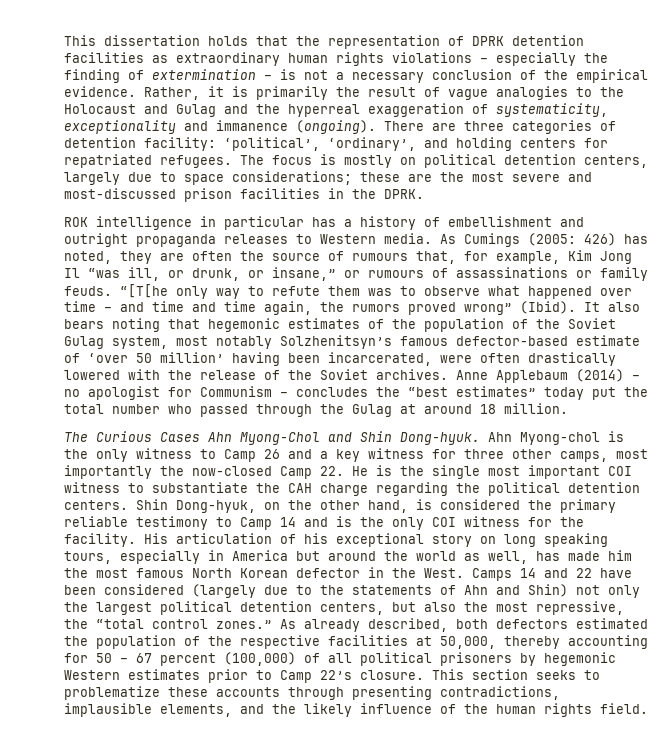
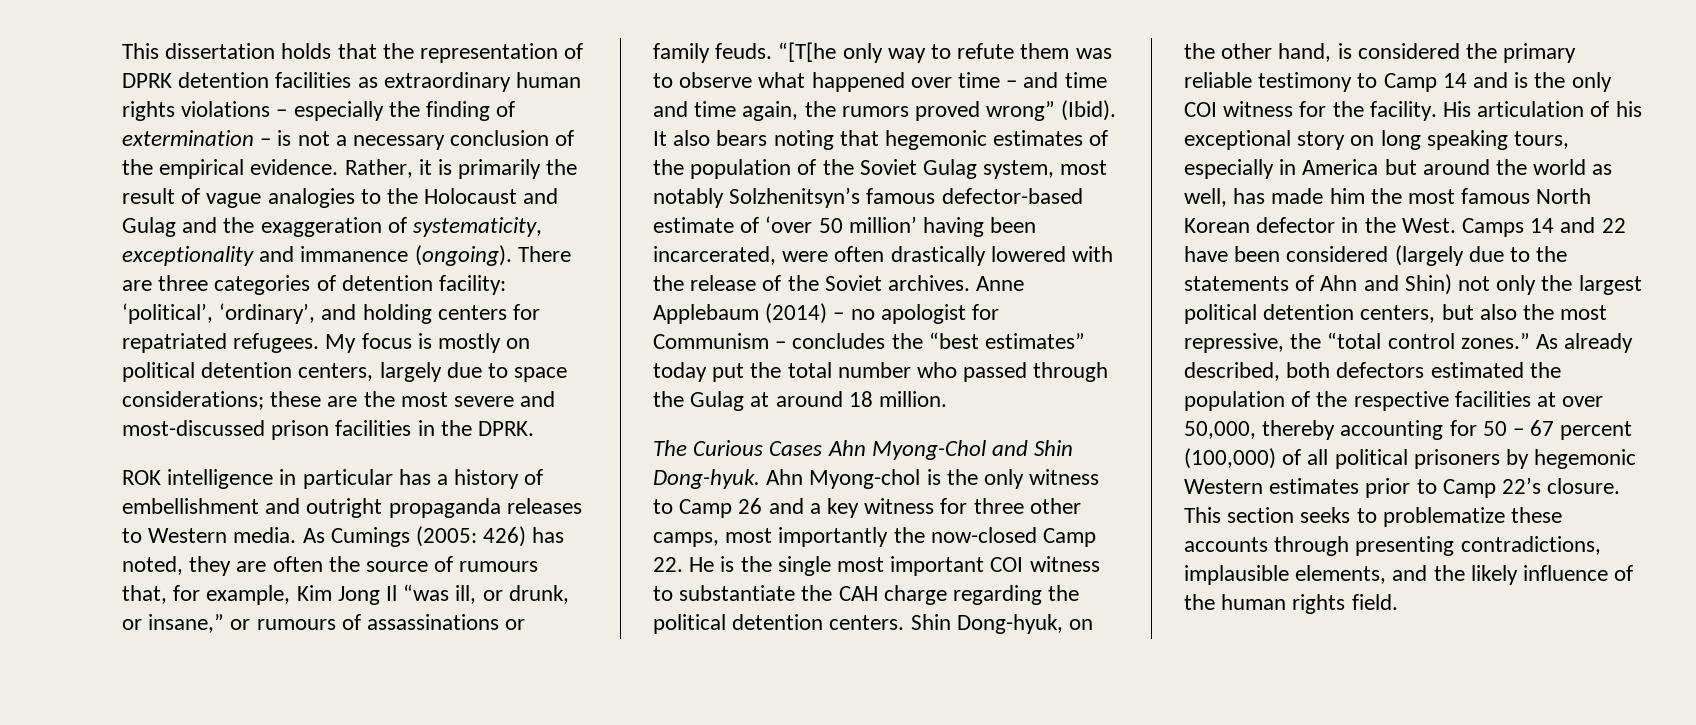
- Rather, it is primarily the result of vague analogies to the Holocaust and Gulag and the hyperreal exaggeration of systematicity, exceptionality and immanence (ongoing).
+ Rather, it is primarily the result of vague analogies to the Holocaust and Gulag and the exaggeration of systematicity, exceptionality and immanence (ongoing).
- The focus is mostly on political detention centers, largely due to space considerations; these are the most severe and most-discussed prison facilities in the DPRK.
+ My focus is mostly on political detention centers, largely due to space considerations; these are the most severe and most-discussed prison facilities in the DPRK.
- As already described, both defectors estimated the population of the respective facilities at 50,000, thereby accounting for 50 – 67 percent (100,000) of all political prisoners by hegemonic Western estimates prior to Camp 22’s closure.
+ As already described, both defectors estimated the population of the respective facilities at over 50,000, thereby accounting for 50 – 67 percent (100,000) of all political prisoners by hegemonic Western estimates prior to Camp 22’s closure.

